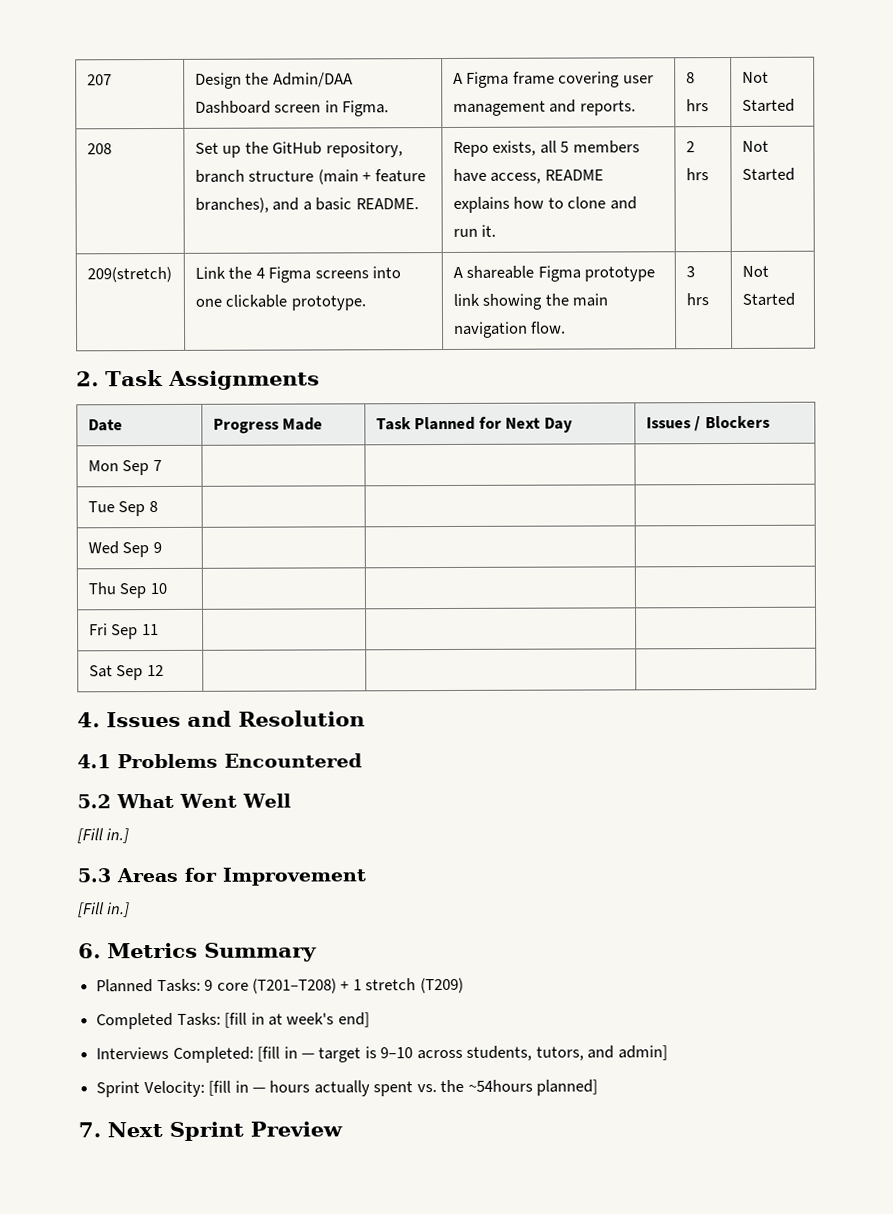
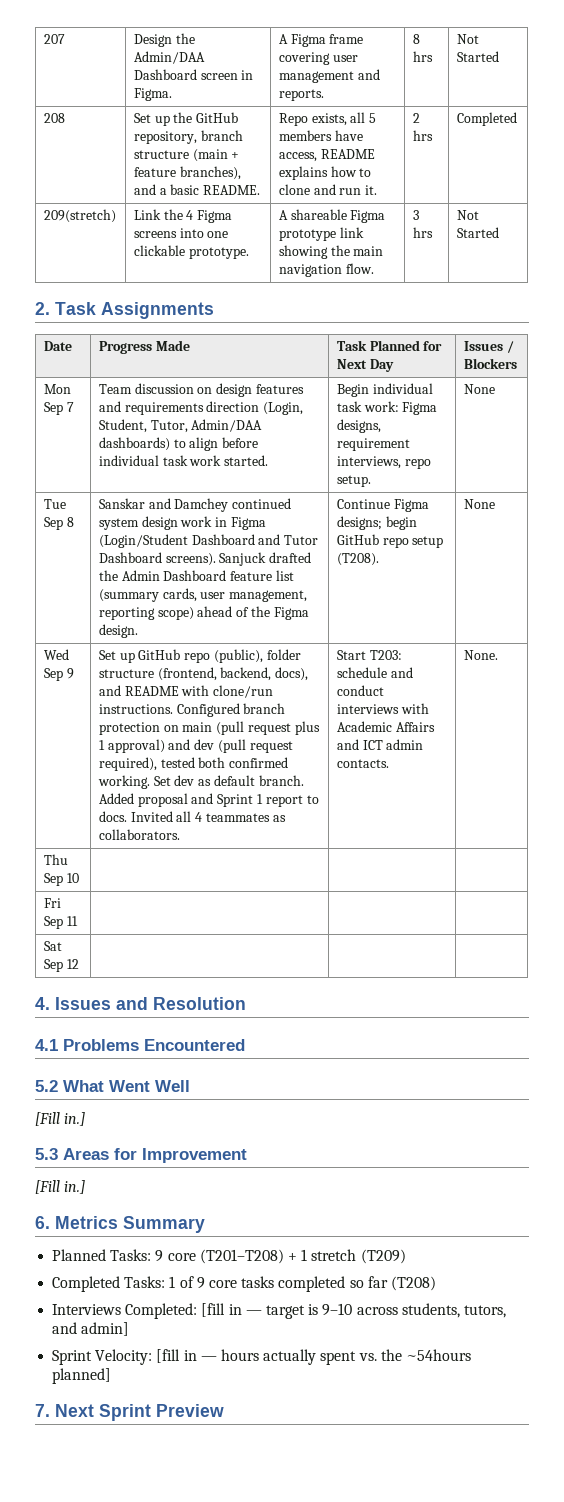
- 208 | Set up the GitHub repository, branch structure (main + feature branches), and a basic README. | Repo exists, all 5 members have access, README explains how to clone and run it. | 2 hrs | Not Started
+ 208 | Set up the GitHub repository, branch structure (main + feature branches), and a basic README. | Repo exists, all 5 members have access, README explains how to clone and run it. | 2 hrs | Completed
- Mon Sep 7 | | |
- Tue Sep 8 | | |
- Wed Sep 9 | | |
+ Mon Sep 7 | Team discussion on design features and requirements direction (Login, Student, Tutor, Admin/DAA dashboards) to align before individual task work started. | Begin individual task work: Figma designs, requirement interviews, repo setup. | None
+ Tue Sep 8 | Sanskar and Damchey continued system design work in Figma (Login/Student Dashboard and Tutor Dashboard screens). Sanjuck drafted the Admin Dashboard feature list (summary cards, user management, reporting scope) ahead of the Figma design. | Continue Figma designs; begin GitHub repo setup (T208). | None
+ Wed Sep 9 | Set up GitHub repo (public), folder structure (frontend, backend, docs), and README with clone/run instructions. Configured branch protection on main (pull request plus 1 approval) and dev (pull request required), tested both confirmed working. Set dev as default branch. Added proposal and Sprint 1 report to docs. Invited all 4 teammates as collaborators. | Start T203: schedule and conduct interviews with Academic Affairs and ICT admin contacts. | None.
- Completed Tasks: [fill in at week's end]
+ Completed Tasks: 1 of 9 core tasks completed so far (T208)

